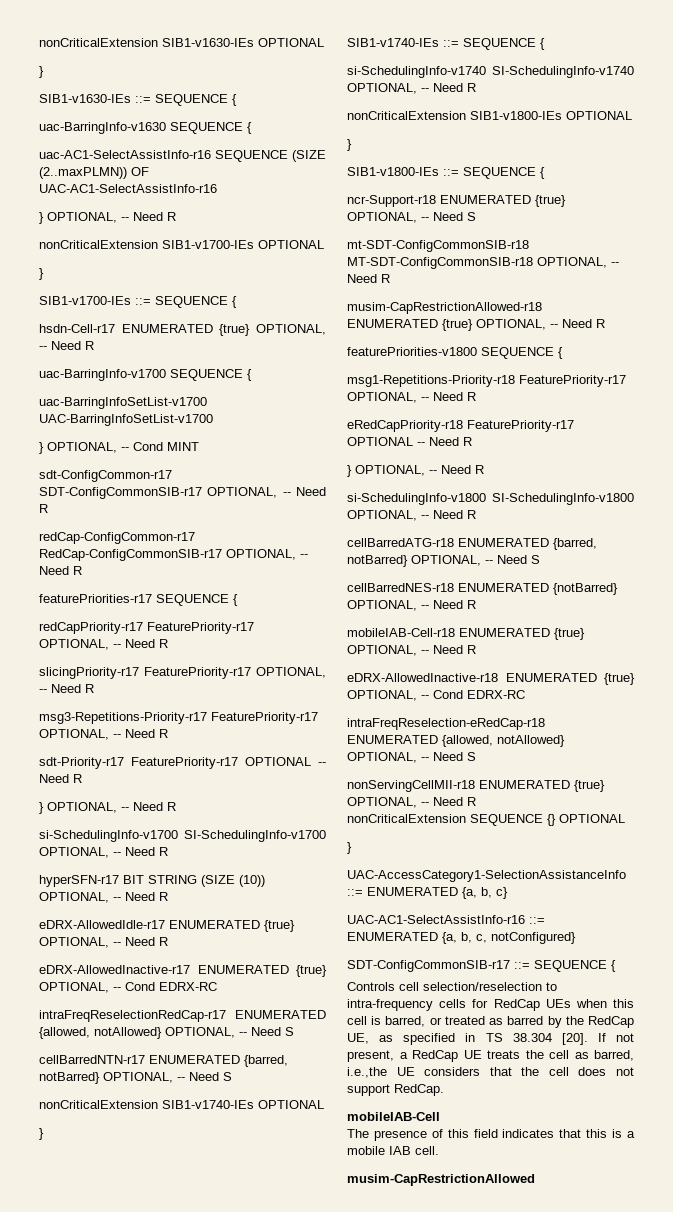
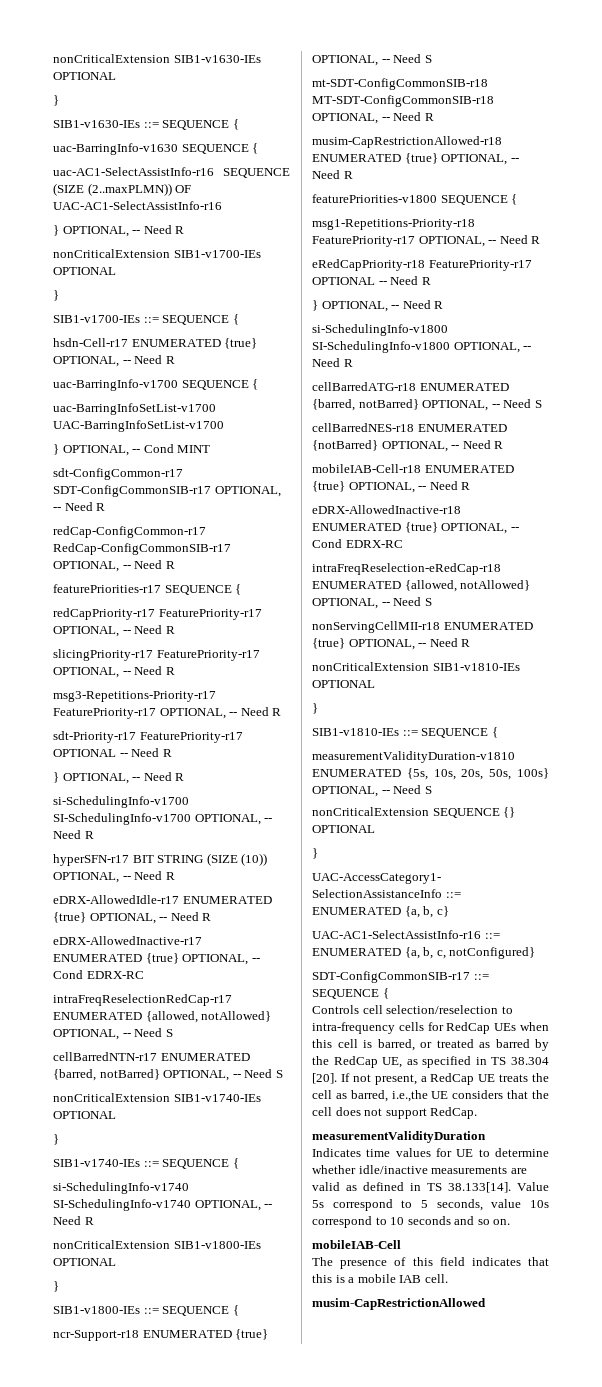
+ nonCriticalExtension SIB1-v1810-IEs OPTIONAL
+ }
+ SIB1-v1810-IEs ::= SEQUENCE {
+ measurementValidityDuration-v1810 ENUMERATED {5s, 10s, 20s, 50s, 100s} OPTIONAL, -- Need S
+ measurementValidityDuration
+ Indicates time values for UE to determine whether idle/inactive measurements are valid as defined in TS 38.133[14]. Value 5s correspond to 5 seconds, value 10s correspond to 10 seconds and so on.

